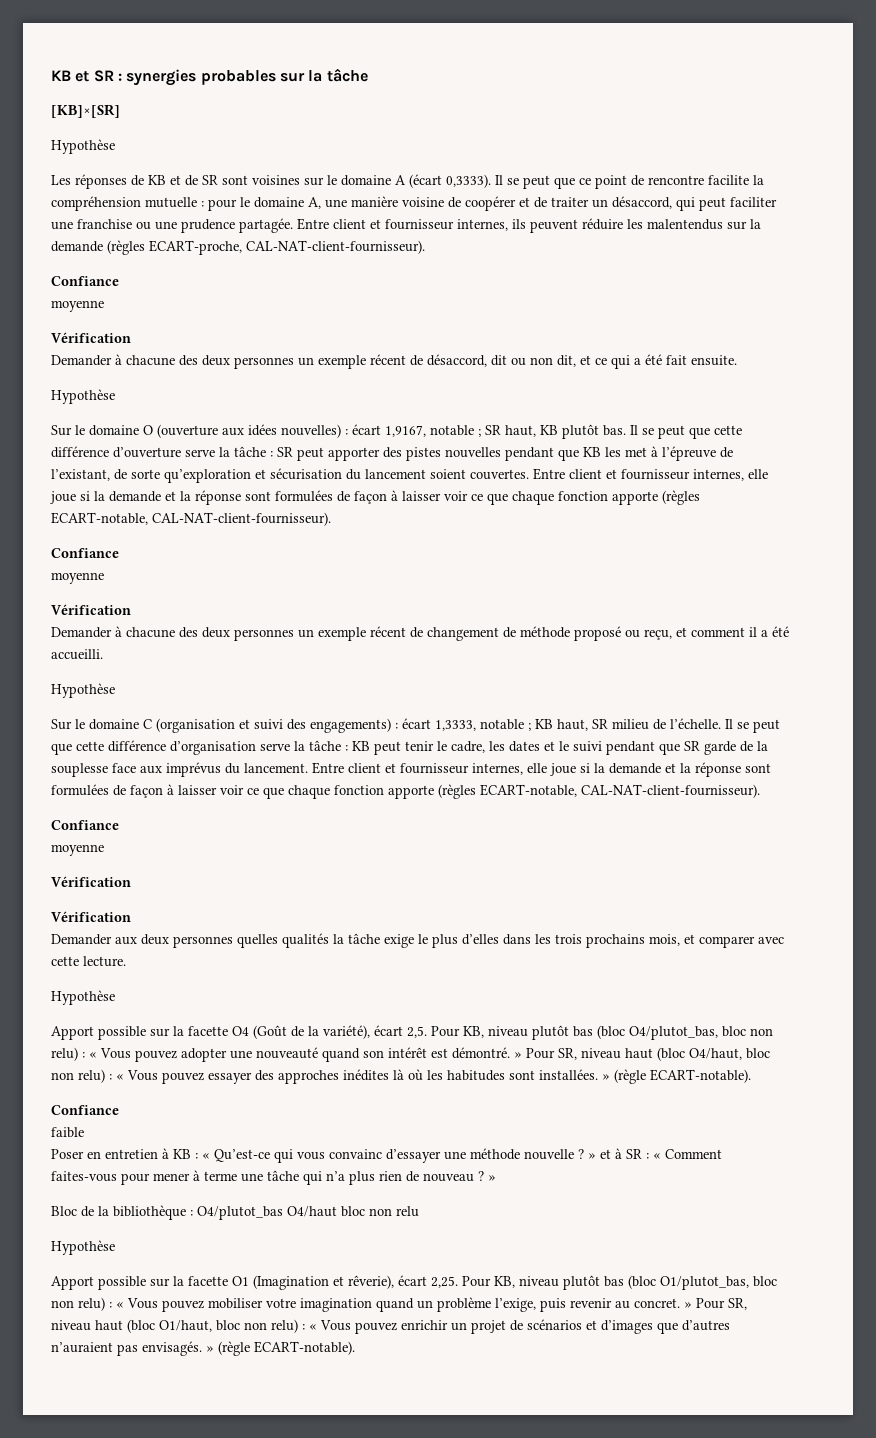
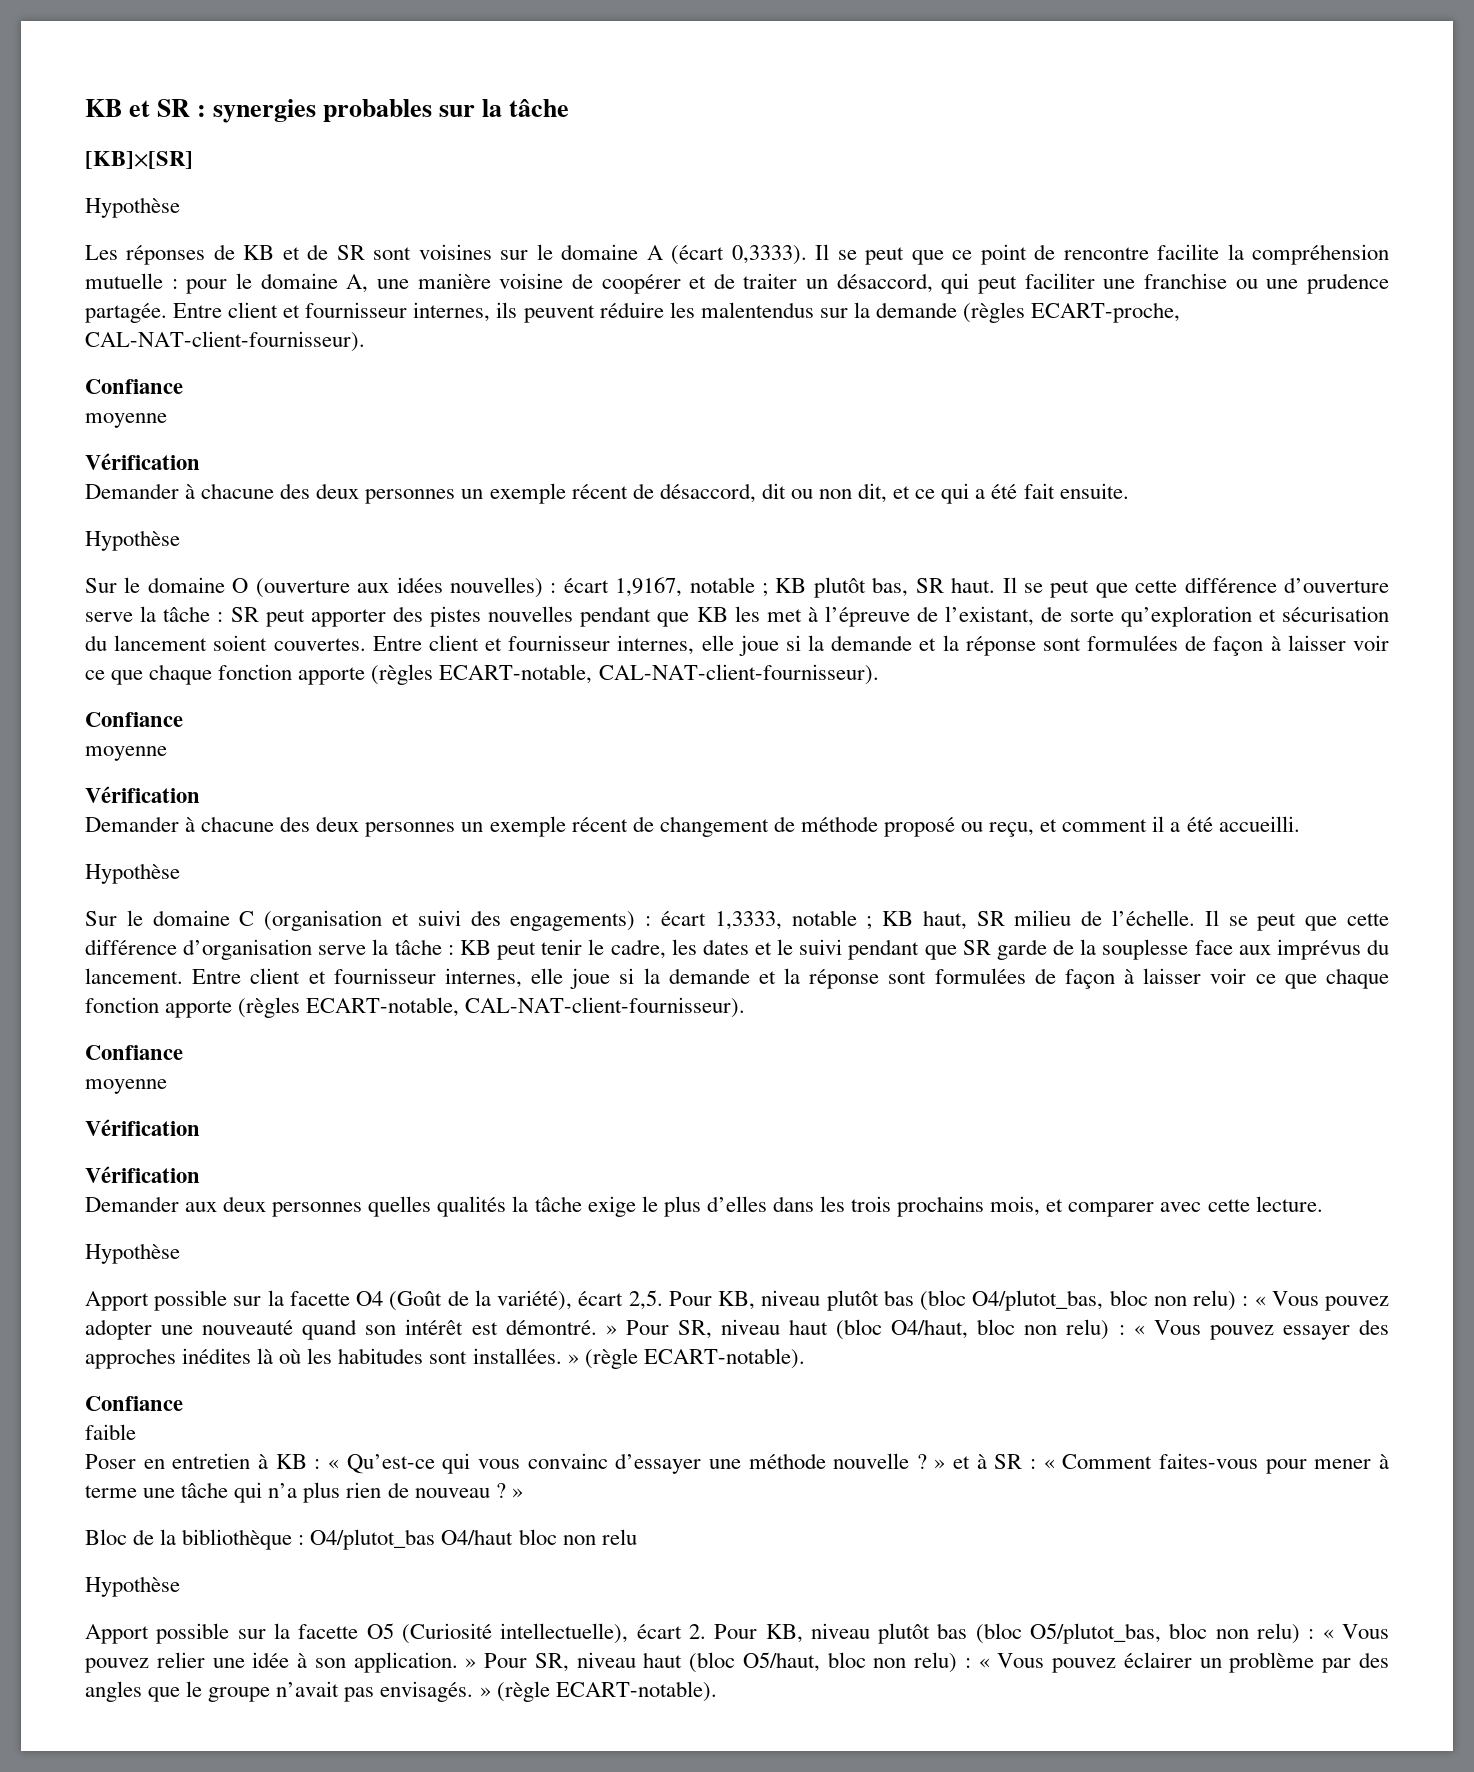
- Sur le domaine O (ouverture aux idées nouvelles) : écart 1,9167, notable ; SR haut, KB plutôt bas.
+ Sur le domaine O (ouverture aux idées nouvelles) : écart 1,9167, notable ; KB plutôt bas, SR haut.
- Apport possible sur la facette O1 (Imagination et rêverie), écart 2,25. Pour KB, niveau plutôt bas (bloc O1/plutot_bas, bloc non relu) : « Vous pouvez mobiliser votre imagination quand un problème l’exige, puis revenir au concret. » Pour SR, niveau haut (bloc O1/haut, bloc non relu) : « Vous pouvez enrichir un projet de scénarios et d’images que d’autres n’auraient pas envisagés. » (règle ECART-notable).
+ Apport possible sur la facette O5 (Curiosité intellectuelle), écart 2. Pour KB, niveau plutôt bas (bloc O5/plutot_bas, bloc non relu) : « Vous pouvez relier une idée à son application. » Pour SR, niveau haut (bloc O5/haut, bloc non relu) : « Vous pouvez éclairer un problème par des angles que le groupe n’avait pas envisagés. » (règle ECART-notable).

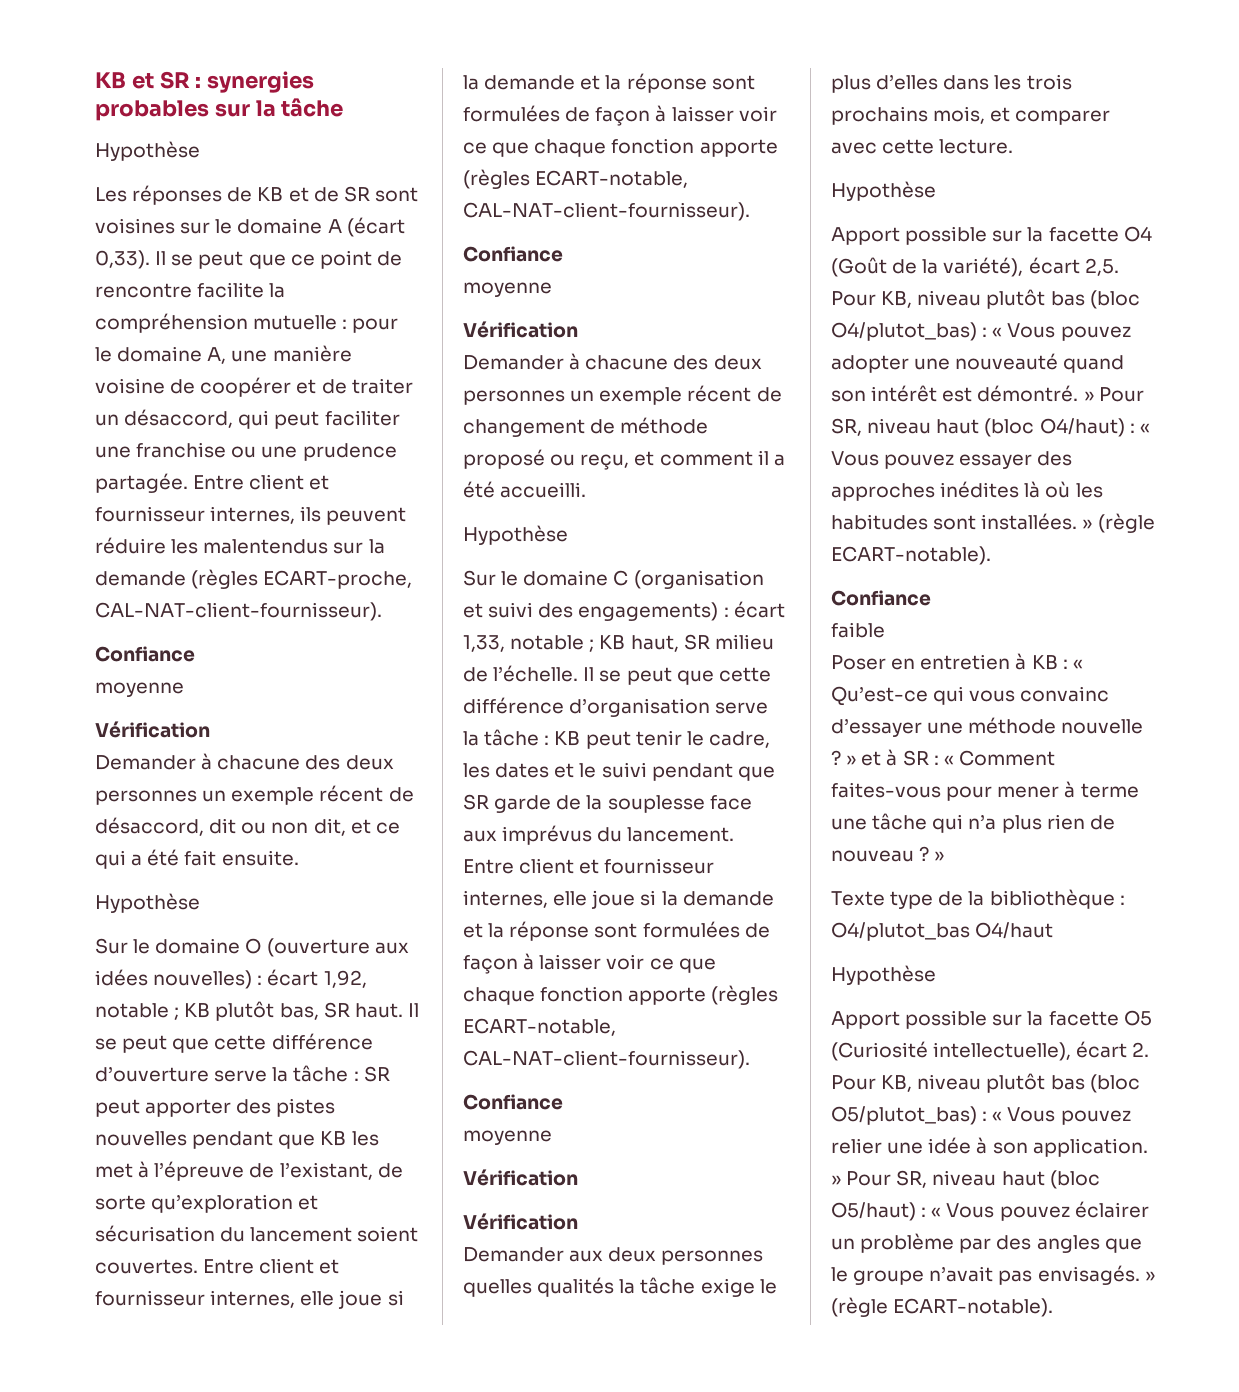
- [KB]×[SR]
- Les réponses de KB et de SR sont voisines sur le domaine A (écart 0,3333).
+ Les réponses de KB et de SR sont voisines sur le domaine A (écart 0,33).
- Sur le domaine O (ouverture aux idées nouvelles) : écart 1,9167, notable ; KB plutôt bas, SR haut.
+ Sur le domaine O (ouverture aux idées nouvelles) : écart 1,92, notable ; KB plutôt bas, SR haut.
- Sur le domaine C (organisation et suivi des engagements) : écart 1,3333, notable ; KB haut, SR milieu de l’échelle.
+ Sur le domaine C (organisation et suivi des engagements) : écart 1,33, notable ; KB haut, SR milieu de l’échelle.
- Pour KB, niveau plutôt bas (bloc O4/plutot_bas, bloc non relu) : « Vous pouvez adopter une nouveauté quand son intérêt est démontré. » Pour SR, niveau haut (bloc O4/haut, bloc non relu) : « Vous pouvez essayer des approches inédites là où les habitudes sont installées. » (règle ECART-notable).
+ Pour KB, niveau plutôt bas (bloc O4/plutot_bas) : « Vous pouvez adopter une nouveauté quand son intérêt est démontré. » Pour SR, niveau haut (bloc O4/haut) : « Vous pouvez essayer des approches inédites là où les habitudes sont installées. » (règle ECART-notable).
- Bloc de la bibliothèque : O4/plutot_bas O4/haut bloc non relu
+ Texte type de la bibliothèque : O4/plutot_bas O4/haut
- Apport possible sur la facette O5 (Curiosité intellectuelle), écart 2. Pour KB, niveau plutôt bas (bloc O5/plutot_bas, bloc non relu) : « Vous pouvez relier une idée à son application. » Pour SR, niveau haut (bloc O5/haut, bloc non relu) : « Vous pouvez éclairer un problème par des angles que le groupe n’avait pas envisagés. » (règle ECART-notable).
+ Apport possible sur la facette O5 (Curiosité intellectuelle), écart 2. Pour KB, niveau plutôt bas (bloc O5/plutot_bas) : « Vous pouvez relier une idée à son application. » Pour SR, niveau haut (bloc O5/haut) : « Vous pouvez éclairer un problème par des angles que le groupe n’avait pas envisagés. » (règle ECART-notable).

